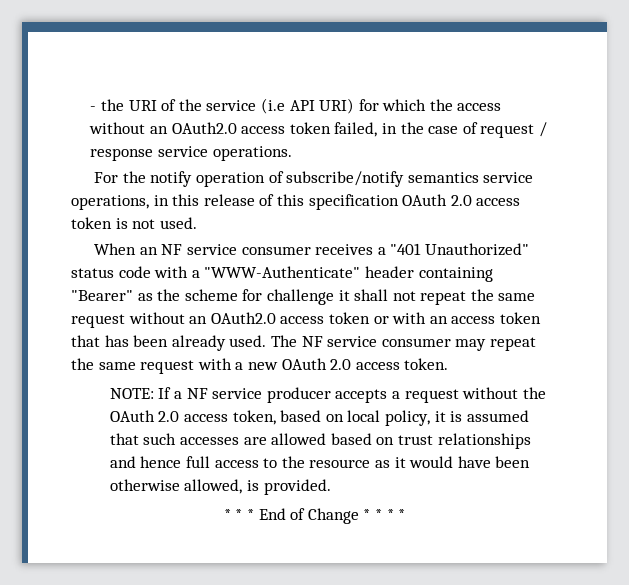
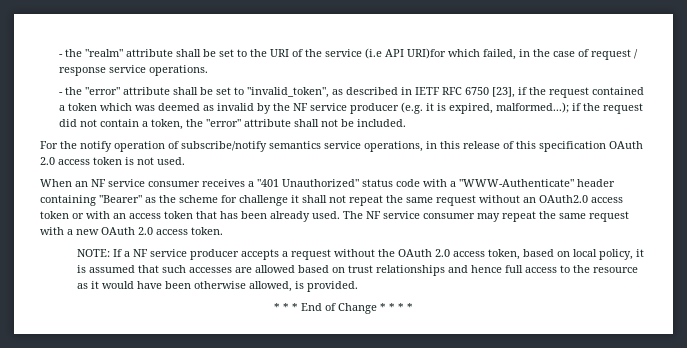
- - the URI of the service (i.e API URI) for which the access without an OAuth2.0 access token failed, in the case of request / response service operations.
+ - the "realm" attribute shall be set to the URI of the service (i.e API URI)for which failed, in the case of request / response service operations.
+ - the "error" attribute shall be set to "invalid_token", as described in IETF RFC 6750 [23], if the request contained a token which was deemed as invalid by the NF service producer (e.g. it is expired, malformed...); if the request did not contain a token, the "error" attribute shall not be included.

